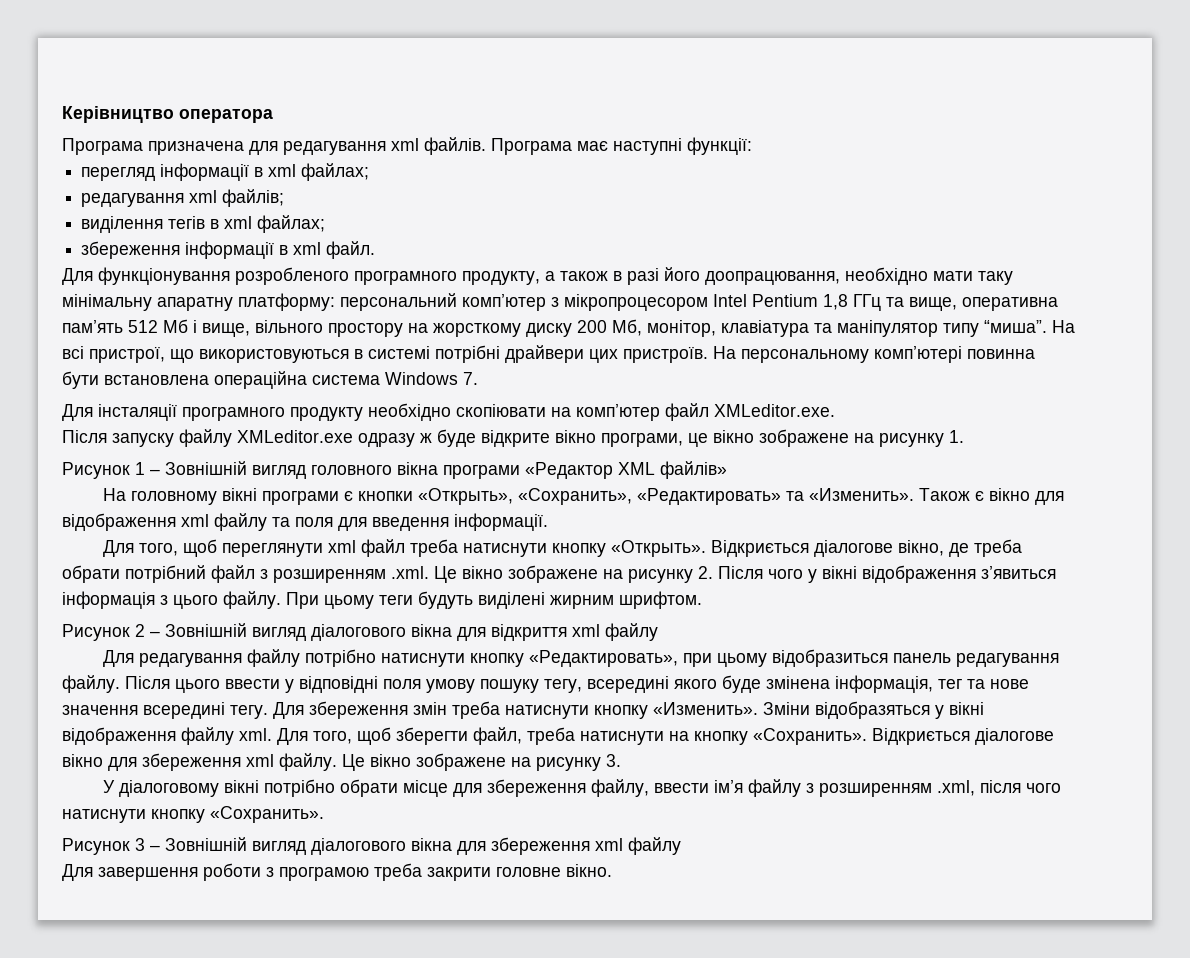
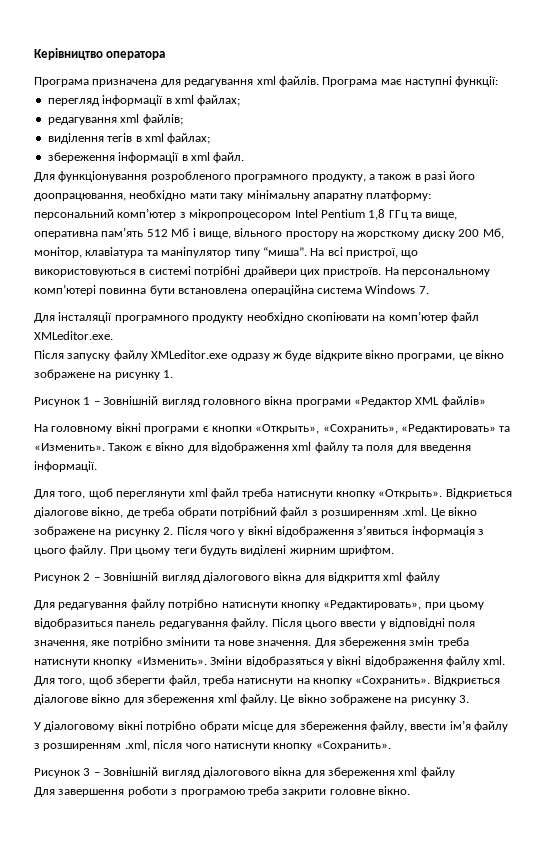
- Після цього ввести у відповідні поля умову пошуку тегу, всередині якого буде змінена інформація, тег та нове значення всередині тегу.
+ Після цього ввести у відповідні поля значення, яке потрібно змінити та нове значення.

